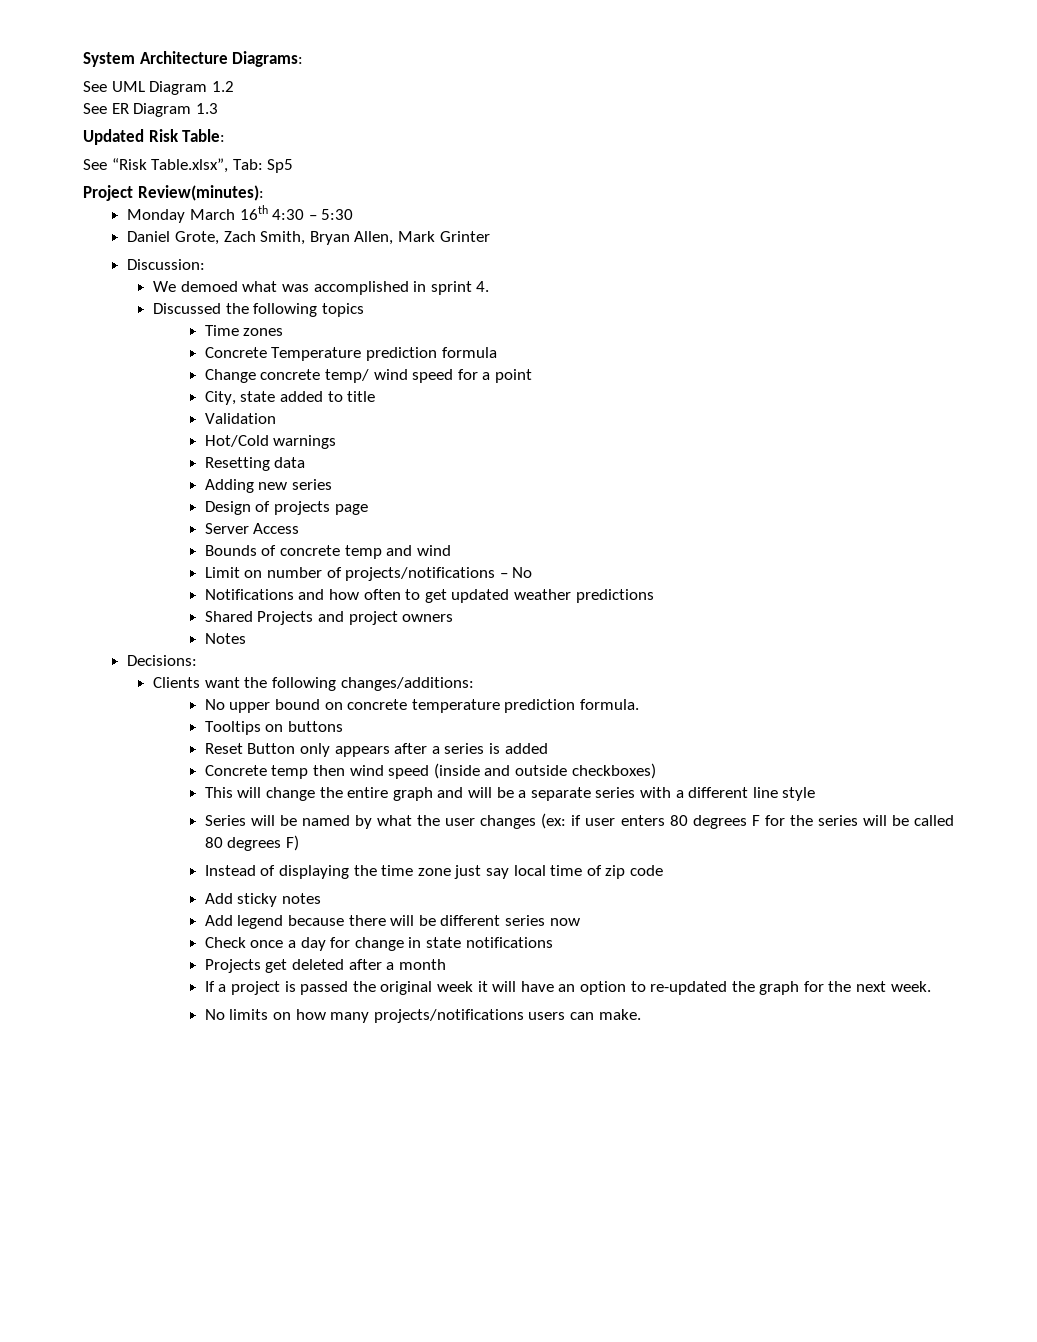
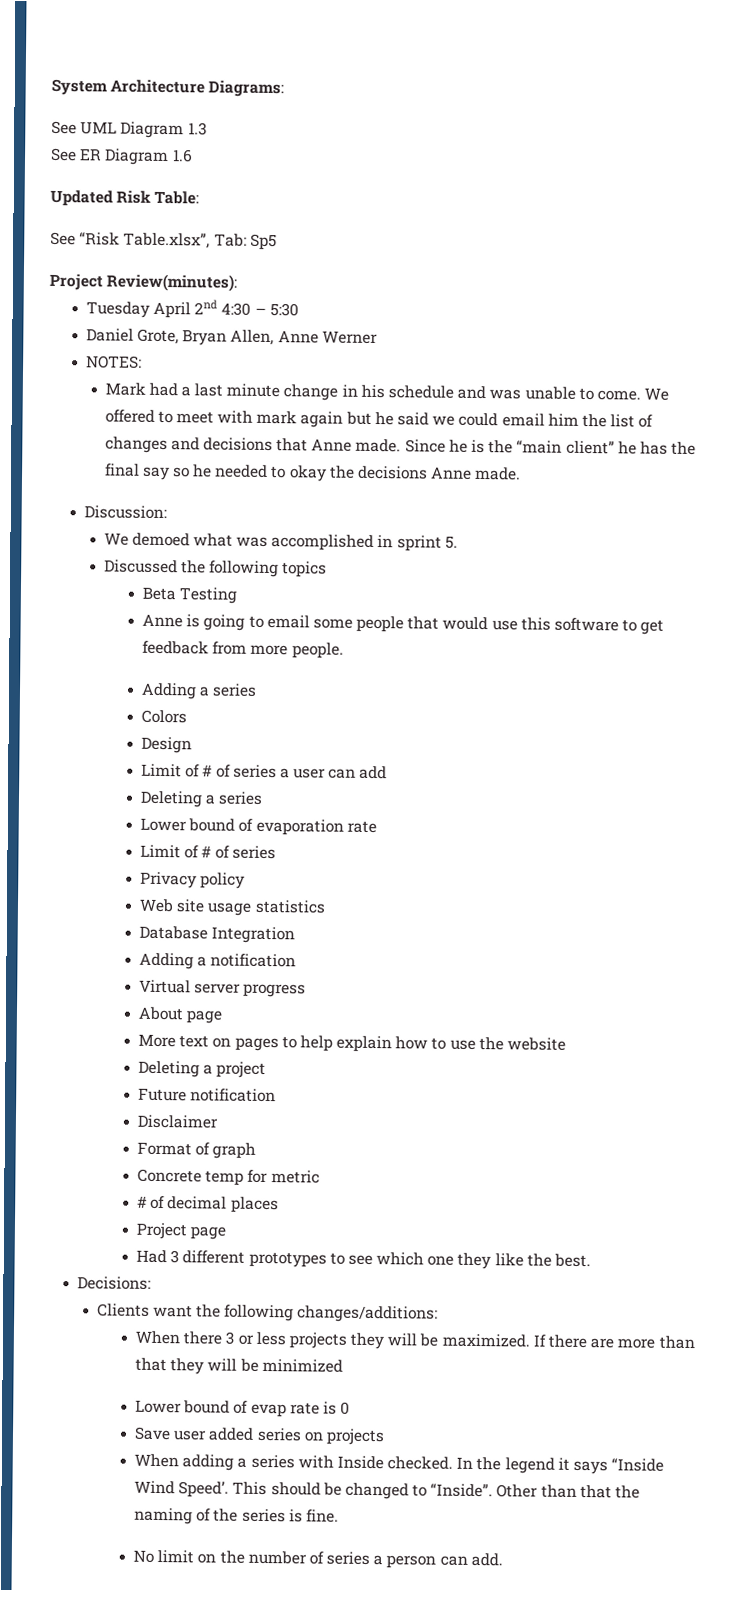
- See UML Diagram 1.2
+ See UML Diagram 1.3
- See ER Diagram 1.3
+ See ER Diagram 1.6
- Monday March 16th 4:30 – 5:30
+ Tuesday April 2nd 4:30 – 5:30
- Daniel Grote, Zach Smith, Bryan Allen, Mark Grinter
+ Daniel Grote, Bryan Allen, Anne Werner
+ NOTES:
+ Mark had a last minute change in his schedule and was unable to come. We offered to meet with mark again but he said we could email him the list of changes and decisions that Anne made. Since he is the “main client” he has the final say so he needed to okay the decisions Anne made.
- We demoed what was accomplished in sprint 4.
+ We demoed what was accomplished in sprint 5.
- Time zones
- Concrete Temperature prediction formula
- Change concrete temp/ wind speed for a point
- City, state added to title
- Validation
- Hot/Cold warnings
- Resetting data
- Adding new series
- Design of projects page
- Server Access
- Bounds of concrete temp and wind
- Limit on number of projects/notifications – No
- Notifications and how often to get updated weather predictions
- Shared Projects and project owners
- Notes
+ Beta Testing
+ Anne is going to email some people that would use this software to get feedback from more people.
+ Adding a series
+ Colors
+ Design
+ Limit of # of series a user can add
+ Deleting a series
+ Lower bound of evaporation rate
+ Limit of # of series
+ Privacy policy
+ Web site usage statistics
+ Database Integration
+ Adding a notification
+ Virtual server progress
+ About page
+ More text on pages to help explain how to use the website
+ Deleting a project
+ Future notification
+ Disclaimer
+ Format of graph
+ Concrete temp for metric
+ # of decimal places
+ Project page
+ Had 3 different prototypes to see which one they like the best.
- No upper bound on concrete temperature prediction formula.
- Tooltips on buttons
- Reset Button only appears after a series is added
- Concrete temp then wind speed (inside and outside checkboxes)
- This will change the entire graph and will be a separate series with a different line style
- Series will be named by what the user changes (ex: if user enters 80 degrees F for the series will be called 80 degrees F)
- Instead of displaying the time zone just say local time of zip code
- Add sticky notes
- Add legend because there will be different series now
- Check once a day for change in state notifications
- Projects get deleted after a month
- If a project is passed the original week it will have an option to re-updated the graph for the next week.
- No limits on how many projects/notifications users can make.
+ When there 3 or less projects they will be maximized. If there are more than that they will be minimized
+ Lower bound of evap rate is 0
+ Save user added series on projects
+ When adding a series with Inside checked. In the legend it says “Inside Wind Speed’. This should be changed to “Inside”. Other than that the naming of the series is fine.
+ No limit on the number of series a person can add.

